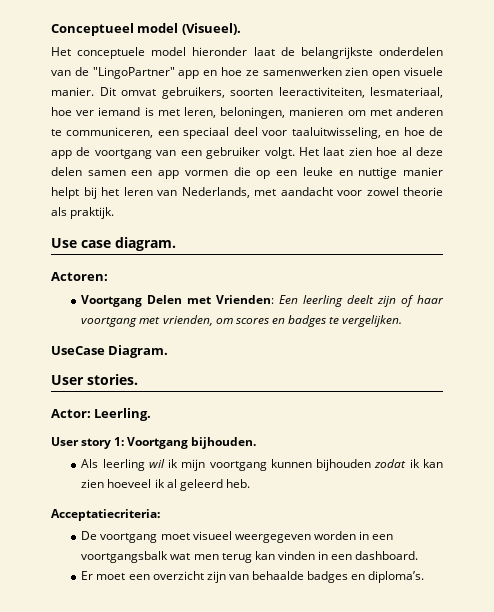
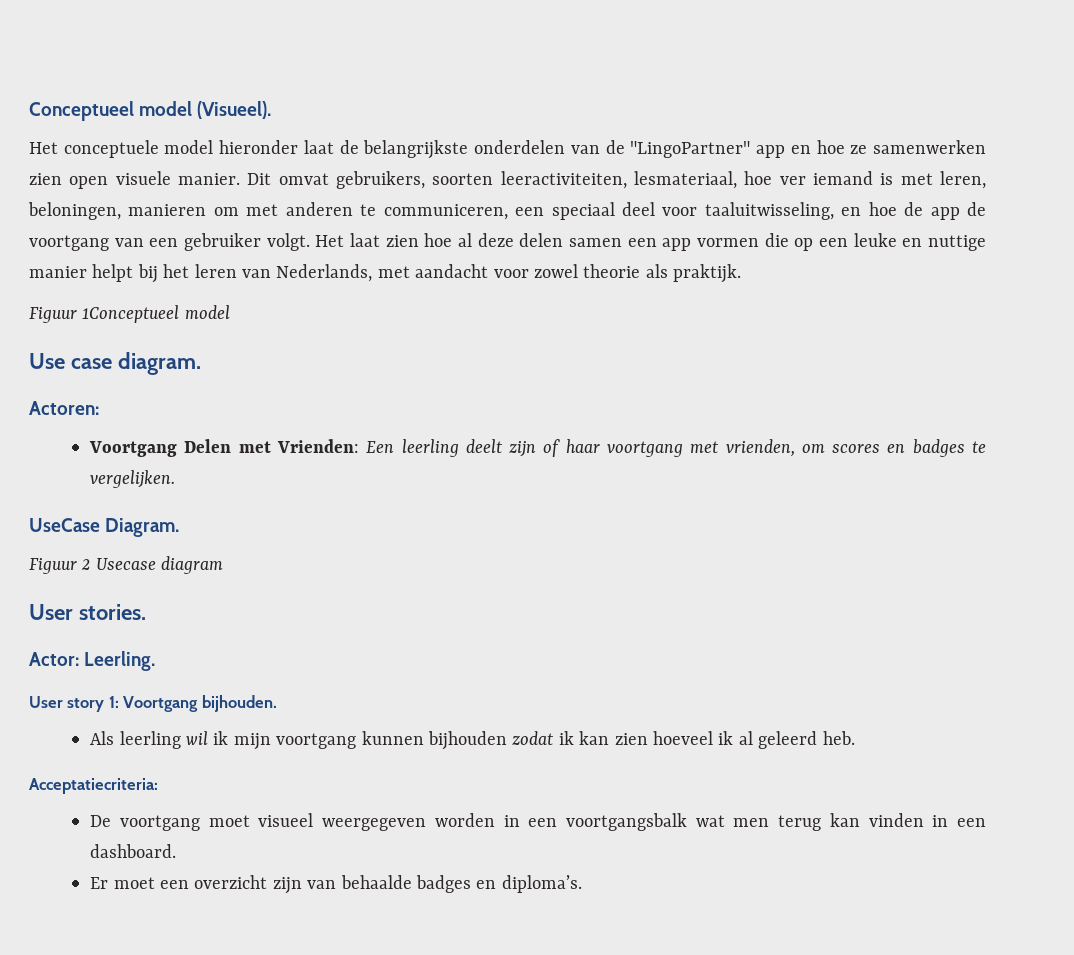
+ Figuur 1Conceptueel model
+ Figuur 2 Usecase diagram

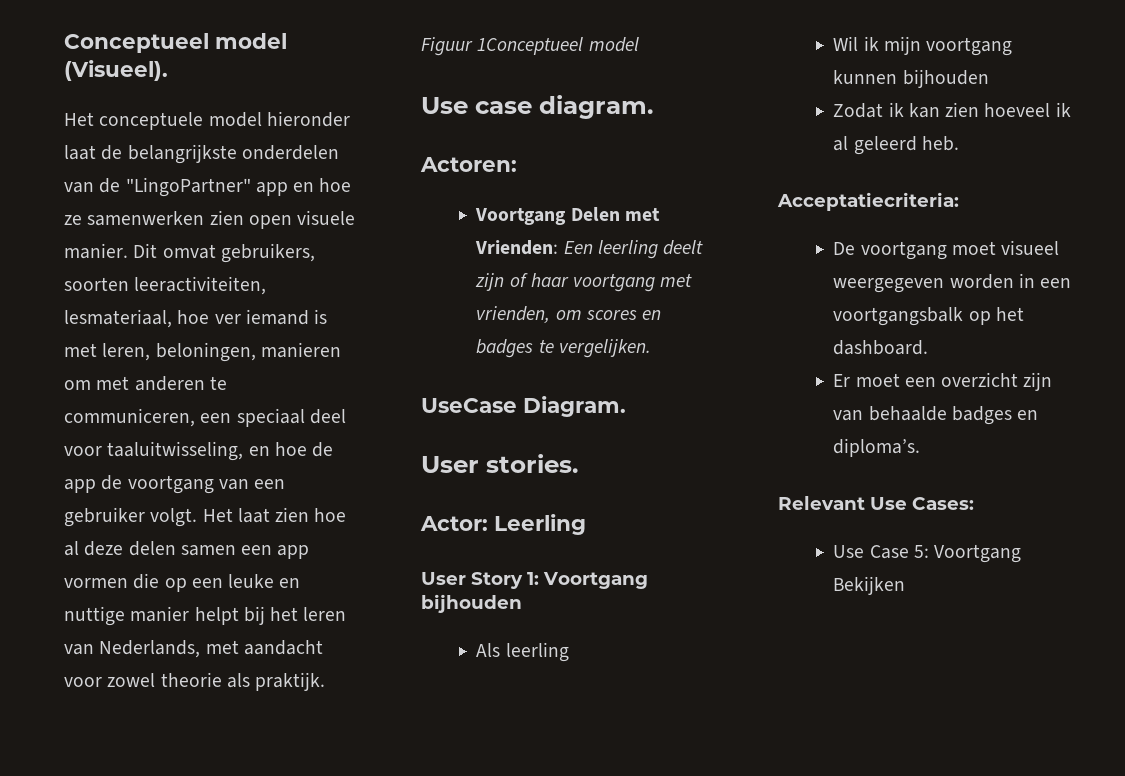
- Figuur 2 Usecase diagram
- Actor: Leerling.
- User story 1: Voortgang bijhouden.
+ Actor: Leerling
+ User Story 1: Voortgang bijhouden
- Als leerling wil ik mijn voortgang kunnen bijhouden zodat ik kan zien hoeveel ik al geleerd heb.
+ Als leerling
+ Wil ik mijn voortgang kunnen bijhouden
+ Zodat ik kan zien hoeveel ik al geleerd heb.
- De voortgang moet visueel weergegeven worden in een voortgangsbalk wat men terug kan vinden in een dashboard.
+ De voortgang moet visueel weergegeven worden in een voortgangsbalk op het dashboard.
+ Relevant Use Cases:
+ Use Case 5: Voortgang Bekijken

